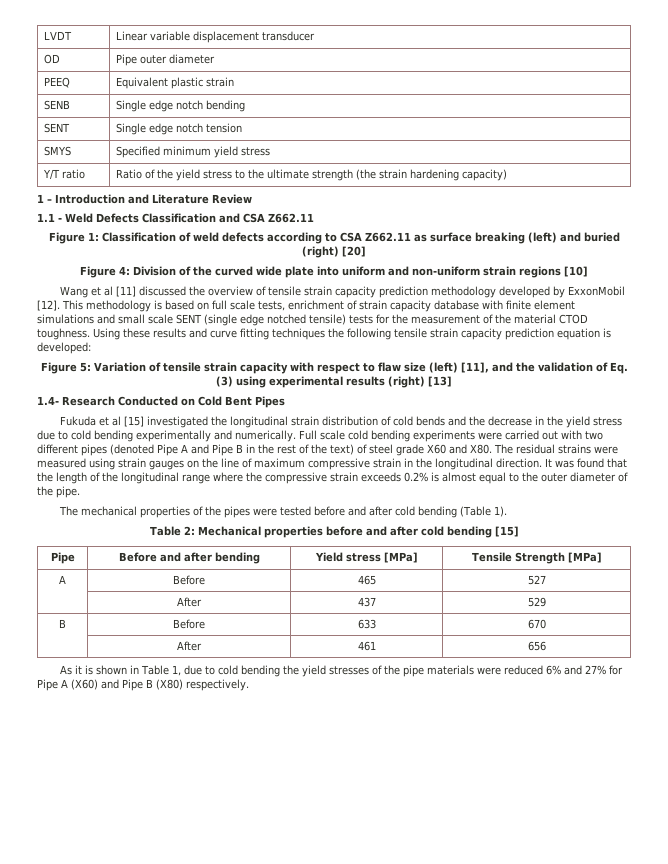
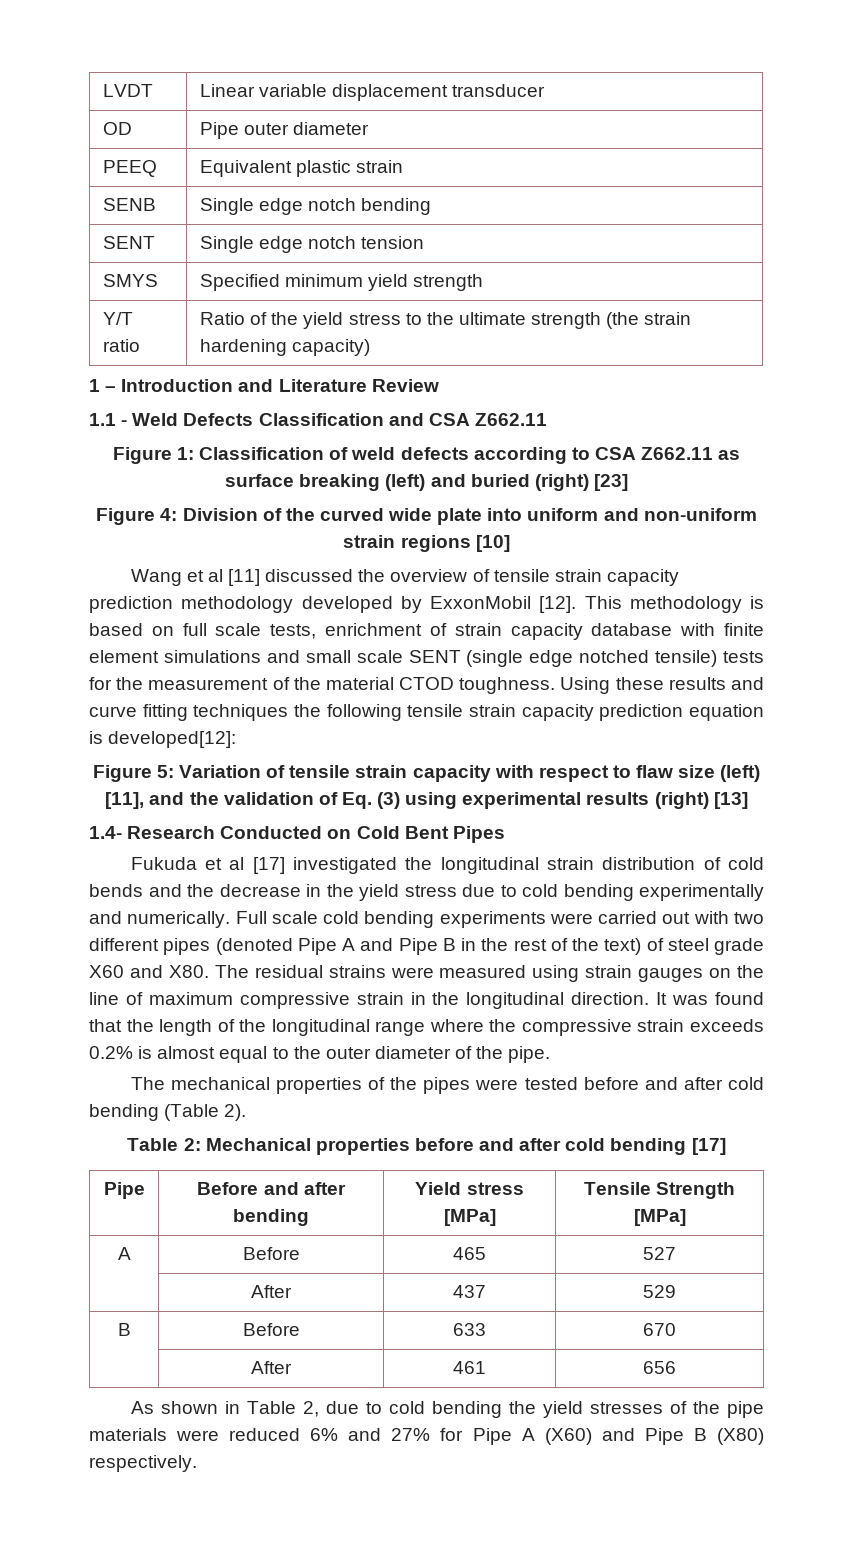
- SMYS | Specified minimum yield stress
+ SMYS | Specified minimum yield strength
- Figure 1: Classification of weld defects according to CSA Z662.11 as surface breaking (left) and buried (right) [20]
+ Figure 1: Classification of weld defects according to CSA Z662.11 as surface breaking (left) and buried (right) [23]
- Using these results and curve fitting techniques the following tensile strain capacity prediction equation is developed:
+ Using these results and curve fitting techniques the following tensile strain capacity prediction equation is developed[12]:
- Fukuda et al [15] investigated the longitudinal strain distribution of cold bends and the decrease in the yield stress due to cold bending experimentally and numerically.
+ Fukuda et al [17] investigated the longitudinal strain distribution of cold bends and the decrease in the yield stress due to cold bending experimentally and numerically.
- The mechanical properties of the pipes were tested before and after cold bending (Table 1).
+ The mechanical properties of the pipes were tested before and after cold bending (Table 2).
- Table 2: Mechanical properties before and after cold bending [15]
+ Table 2: Mechanical properties before and after cold bending [17]
- As it is shown in Table 1, due to cold bending the yield stresses of the pipe materials were reduced 6% and 27% for Pipe A (X60) and Pipe B (X80) respectively.
+ As shown in Table 2, due to cold bending the yield stresses of the pipe materials were reduced 6% and 27% for Pipe A (X60) and Pipe B (X80) respectively.

